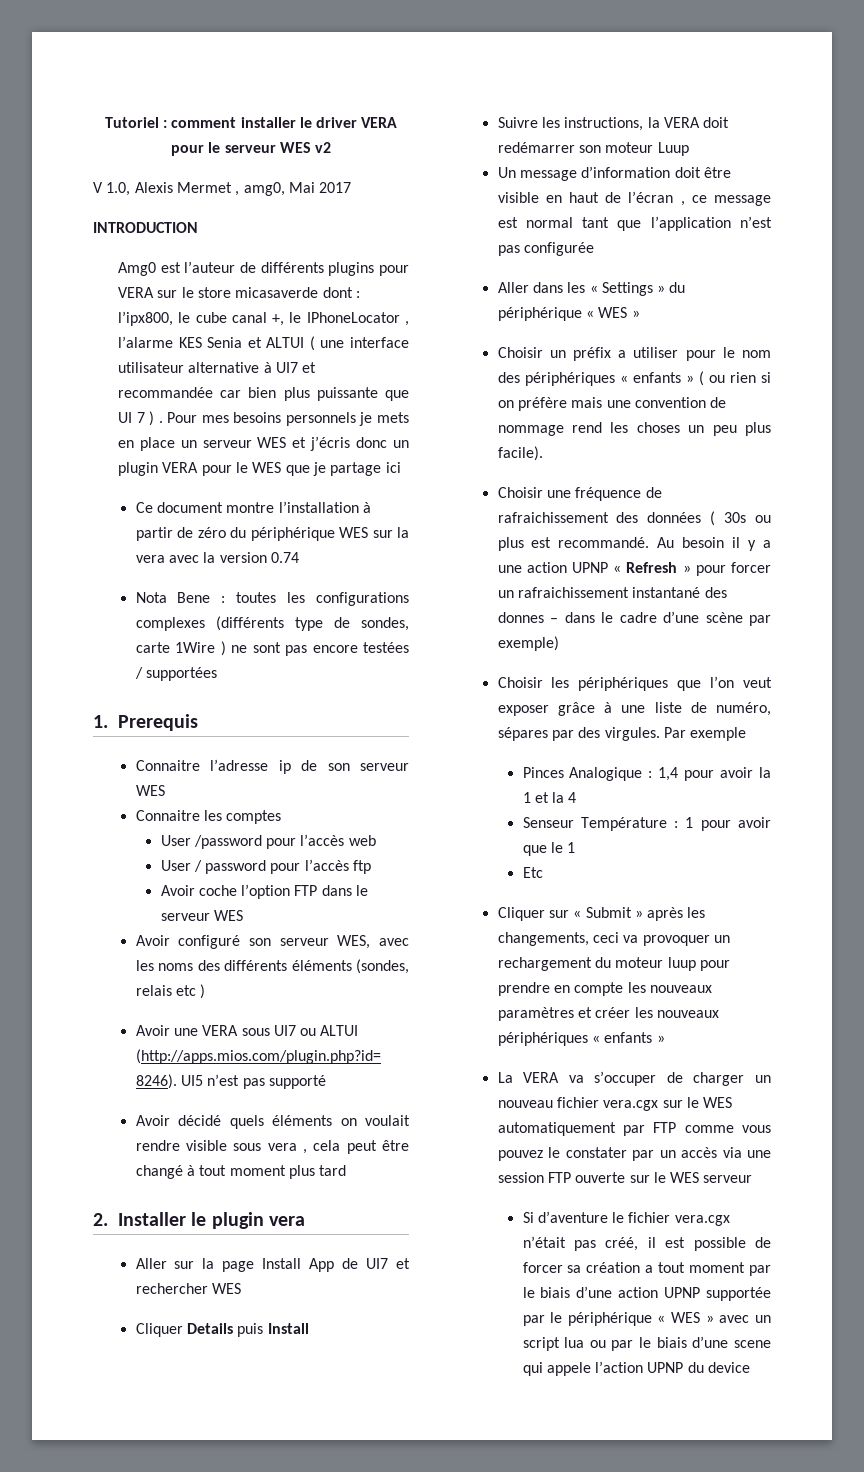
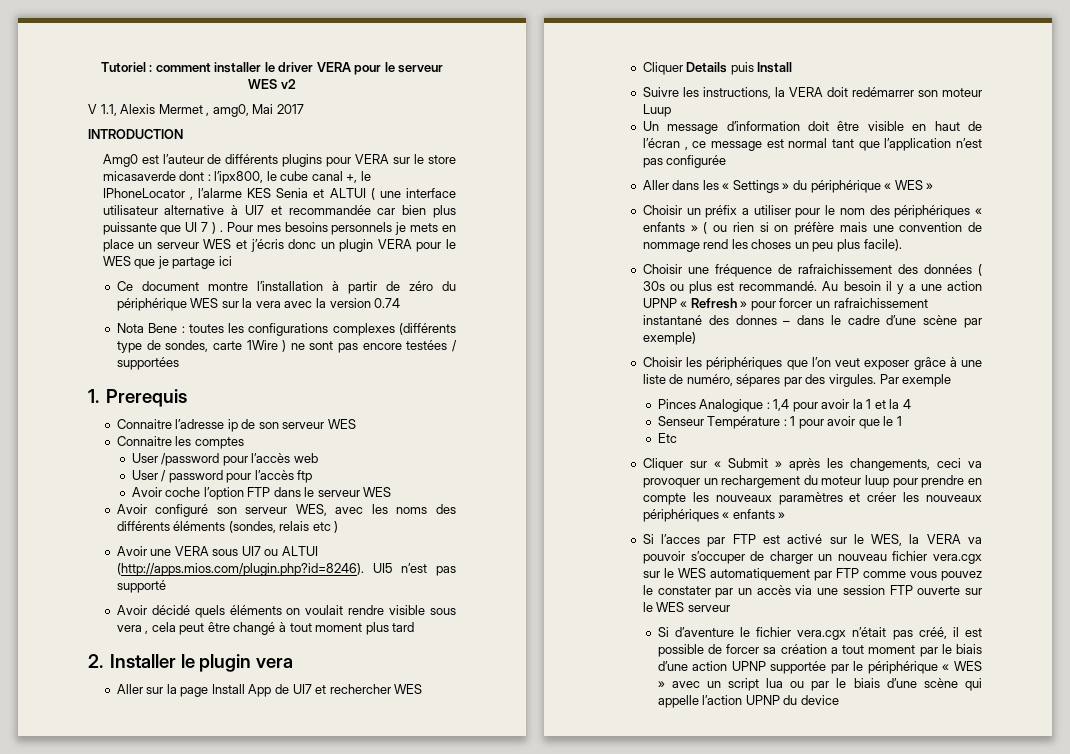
- V 1.0, Alexis Mermet , amg0, Mai 2017
+ V 1.1, Alexis Mermet , amg0, Mai 2017
- La VERA va s’occuper de charger un nouveau fichier vera.cgx sur le WES automatiquement par FTP comme vous pouvez le constater par un accès via une session FTP ouverte sur le WES serveur
+ Si l’acces par FTP est activé sur le WES, la VERA va pouvoir s’occuper de charger un nouveau fichier vera.cgx sur le WES automatiquement par FTP comme vous pouvez le constater par un accès via une session FTP ouverte sur le WES serveur
- Si d’aventure le fichier vera.cgx n’était pas créé, il est possible de forcer sa création a tout moment par le biais d’une action UPNP supportée par le périphérique « WES » avec un script lua ou par le biais d’une scene qui appele l’action UPNP du device
+ Si d’aventure le fichier vera.cgx n’était pas créé, il est possible de forcer sa création a tout moment par le biais d’une action UPNP supportée par le périphérique « WES » avec un script lua ou par le biais d’une scène qui appelle l’action UPNP du device

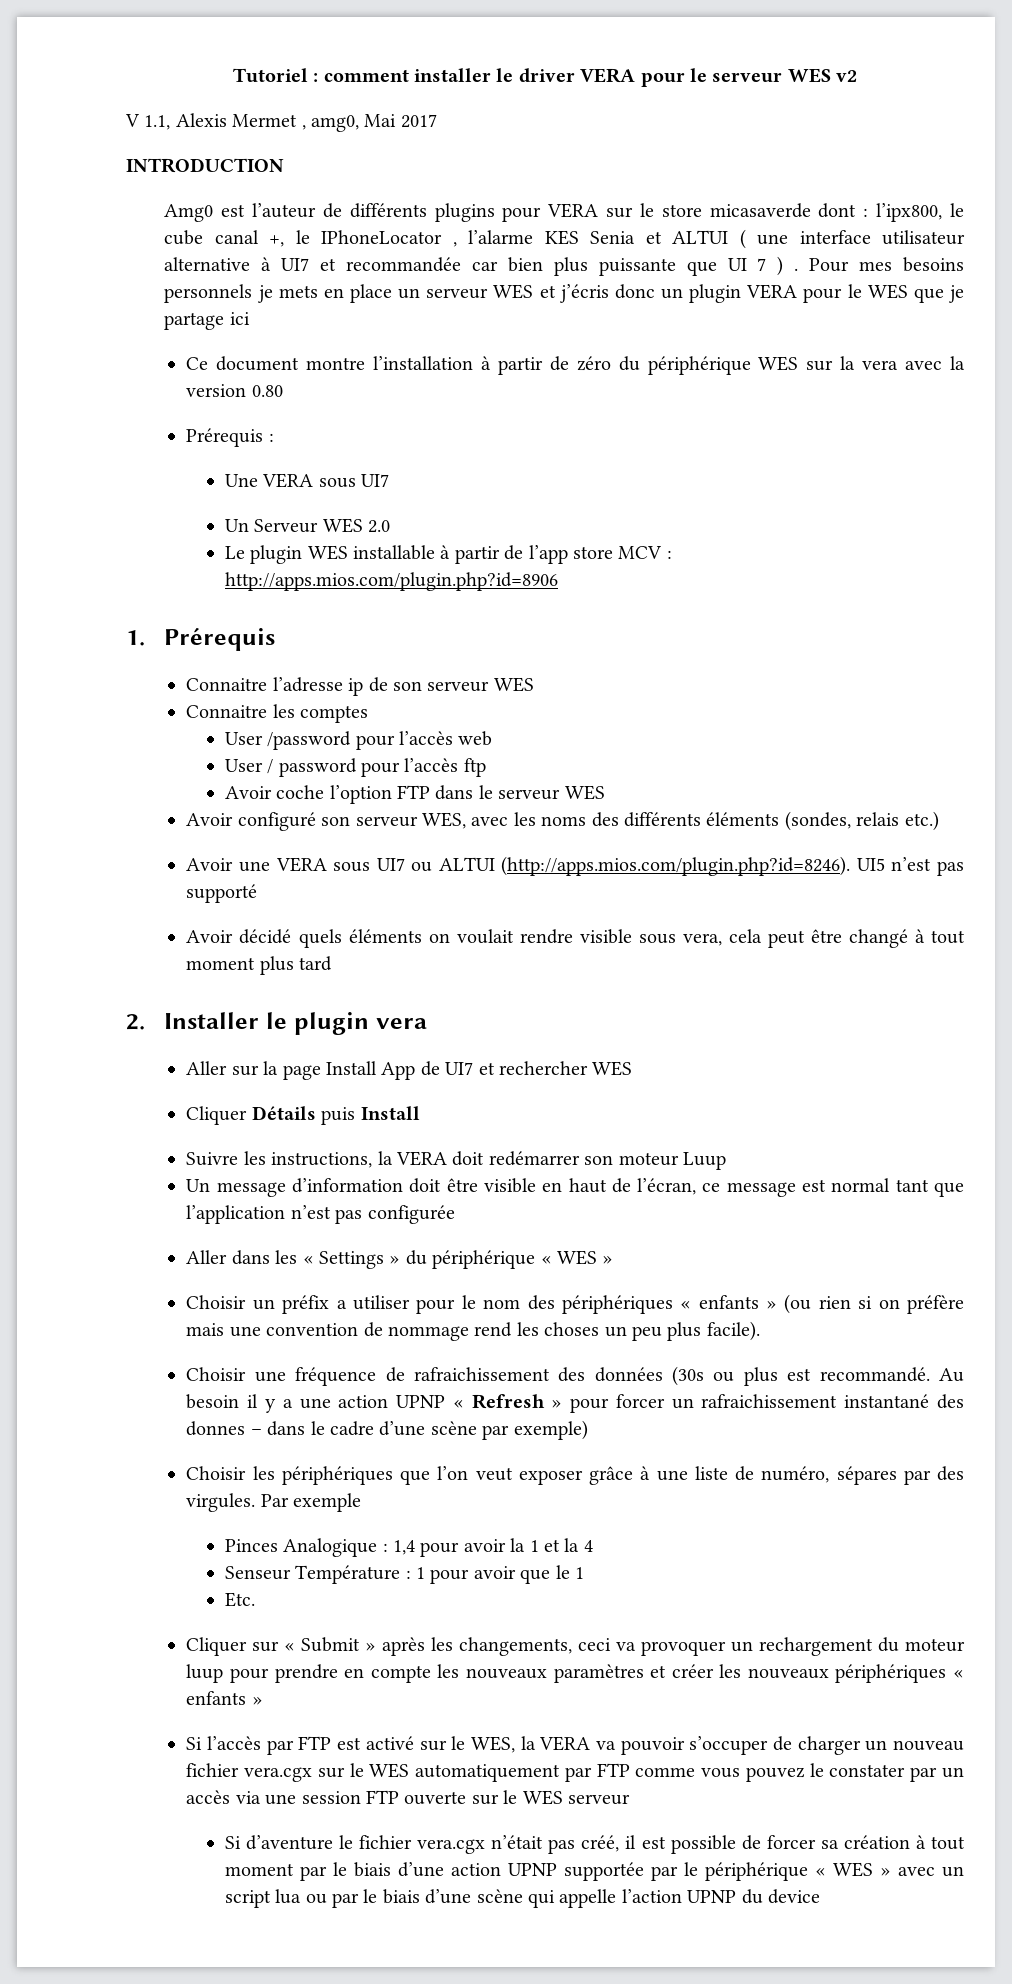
- Ce document montre l’installation à partir de zéro du périphérique WES sur la vera avec la version 0.74
- Nota Bene : toutes les configurations complexes (différents type de sondes, carte 1Wire ) ne sont pas encore testées / supportées
+ Ce document montre l’installation à partir de zéro du périphérique WES sur la vera avec la version 0.80
+ Prérequis :
+ Une VERA sous UI7
+ Un Serveur WES 2.0
+ Le plugin WES installable à partir de l’app store MCV : http://apps.mios.com/plugin.php?id=8906
- 1. Prerequis
+ 1. Prérequis
- Avoir configuré son serveur WES, avec les noms des différents éléments (sondes, relais etc )
+ Avoir configuré son serveur WES, avec les noms des différents éléments (sondes, relais etc.)
- Avoir décidé quels éléments on voulait rendre visible sous vera , cela peut être changé à tout moment plus tard
+ Avoir décidé quels éléments on voulait rendre visible sous vera, cela peut être changé à tout moment plus tard
- Cliquer Details puis Install
+ Cliquer Détails puis Install
- Un message d’information doit être visible en haut de l’écran , ce message est normal tant que l’application n’est pas configurée
+ Un message d’information doit être visible en haut de l’écran, ce message est normal tant que l’application n’est pas configurée
- Choisir un préfix a utiliser pour le nom des périphériques « enfants » ( ou rien si on préfère mais une convention de nommage rend les choses un peu plus facile).
+ Choisir un préfix a utiliser pour le nom des périphériques « enfants » (ou rien si on préfère mais une convention de nommage rend les choses un peu plus facile).
- Choisir une fréquence de rafraichissement des données ( 30s ou plus est recommandé.
+ Choisir une fréquence de rafraichissement des données (30s ou plus est recommandé.
- Etc
+ Etc.
- Si l’acces par FTP est activé sur le WES, la VERA va pouvoir s’occuper de charger un nouveau fichier vera.cgx sur le WES automatiquement par FTP comme vous pouvez le constater par un accès via une session FTP ouverte sur le WES serveur
+ Si l’accès par FTP est activé sur le WES, la VERA va pouvoir s’occuper de charger un nouveau fichier vera.cgx sur le WES automatiquement par FTP comme vous pouvez le constater par un accès via une session FTP ouverte sur le WES serveur
- Si d’aventure le fichier vera.cgx n’était pas créé, il est possible de forcer sa création a tout moment par le biais d’une action UPNP supportée par le périphérique « WES » avec un script lua ou par le biais d’une scène qui appelle l’action UPNP du device
+ Si d’aventure le fichier vera.cgx n’était pas créé, il est possible de forcer sa création à tout moment par le biais d’une action UPNP supportée par le périphérique « WES » avec un script lua ou par le biais d’une scène qui appelle l’action UPNP du device

